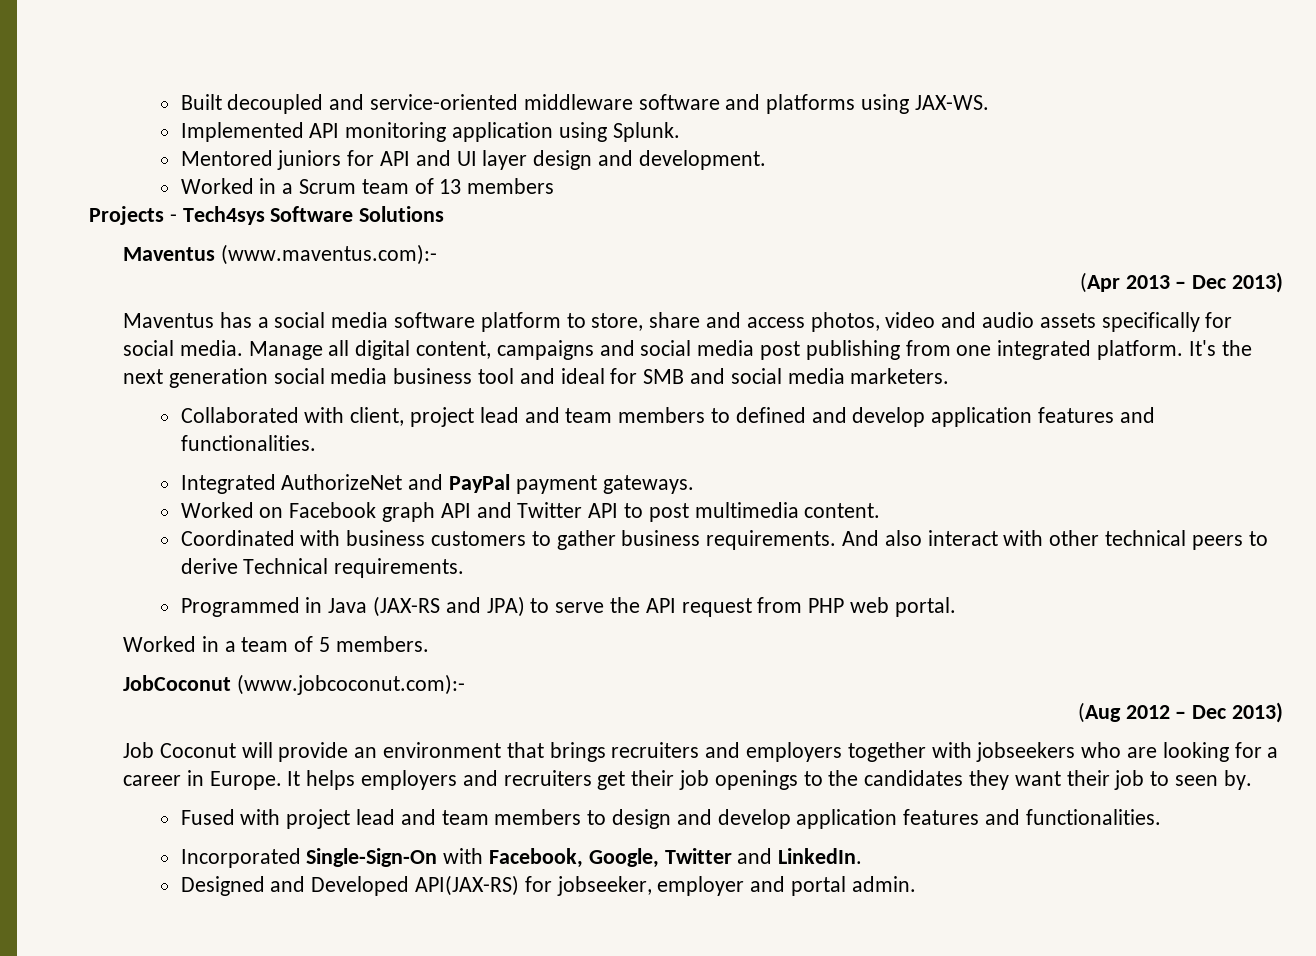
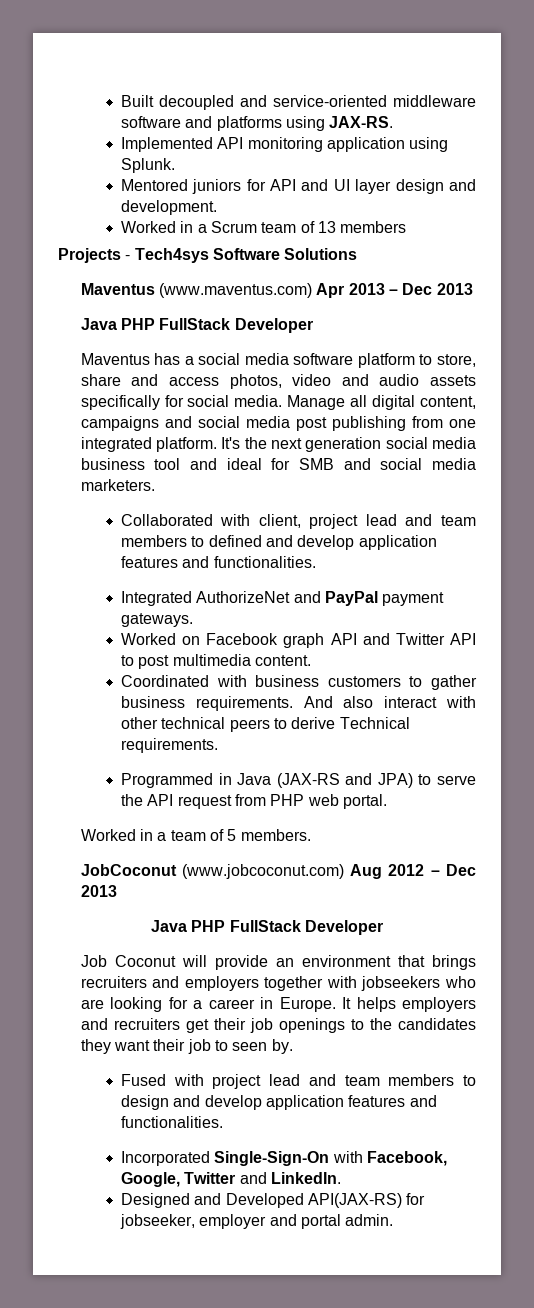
- Built decoupled and service-oriented middleware software and platforms using JAX-WS.
+ Built decoupled and service-oriented middleware software and platforms using JAX-RS.
- Maventus (www.maventus.com):-
- (Apr 2013 – Dec 2013)
+ Maventus (www.maventus.com) Apr 2013 – Dec 2013
+ Java PHP FullStack Developer
- JobCoconut (www.jobcoconut.com):-
- (Aug 2012 – Dec 2013)
+ JobCoconut (www.jobcoconut.com) Aug 2012 – Dec 2013
+ Java PHP FullStack Developer

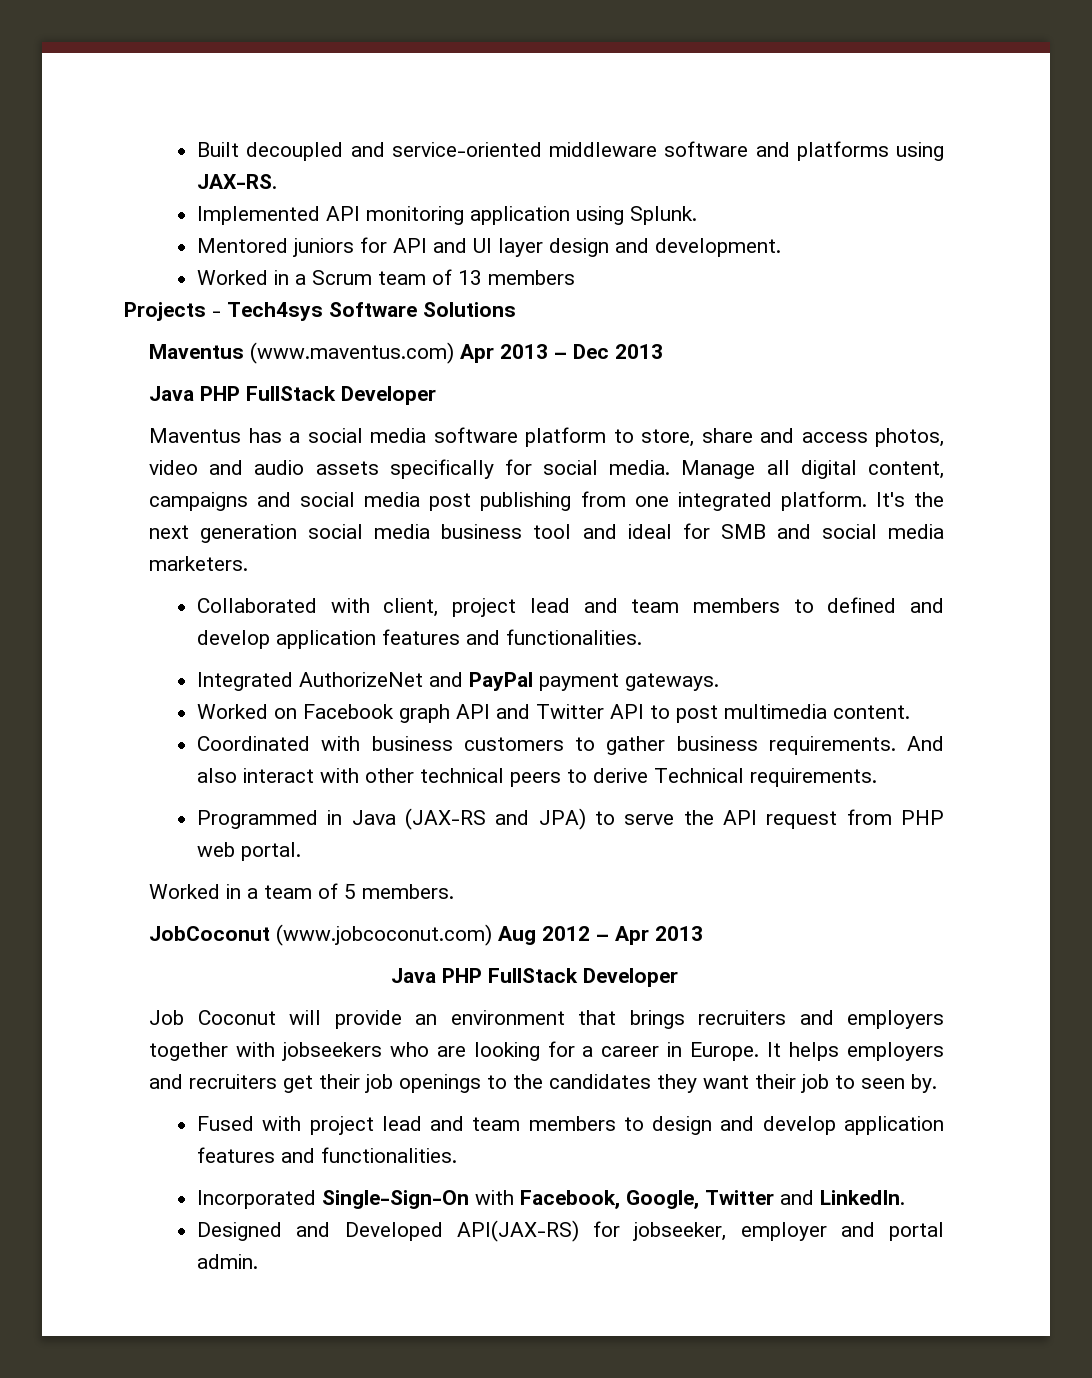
- JobCoconut (www.jobcoconut.com) Aug 2012 – Dec 2013
+ JobCoconut (www.jobcoconut.com) Aug 2012 – Apr 2013

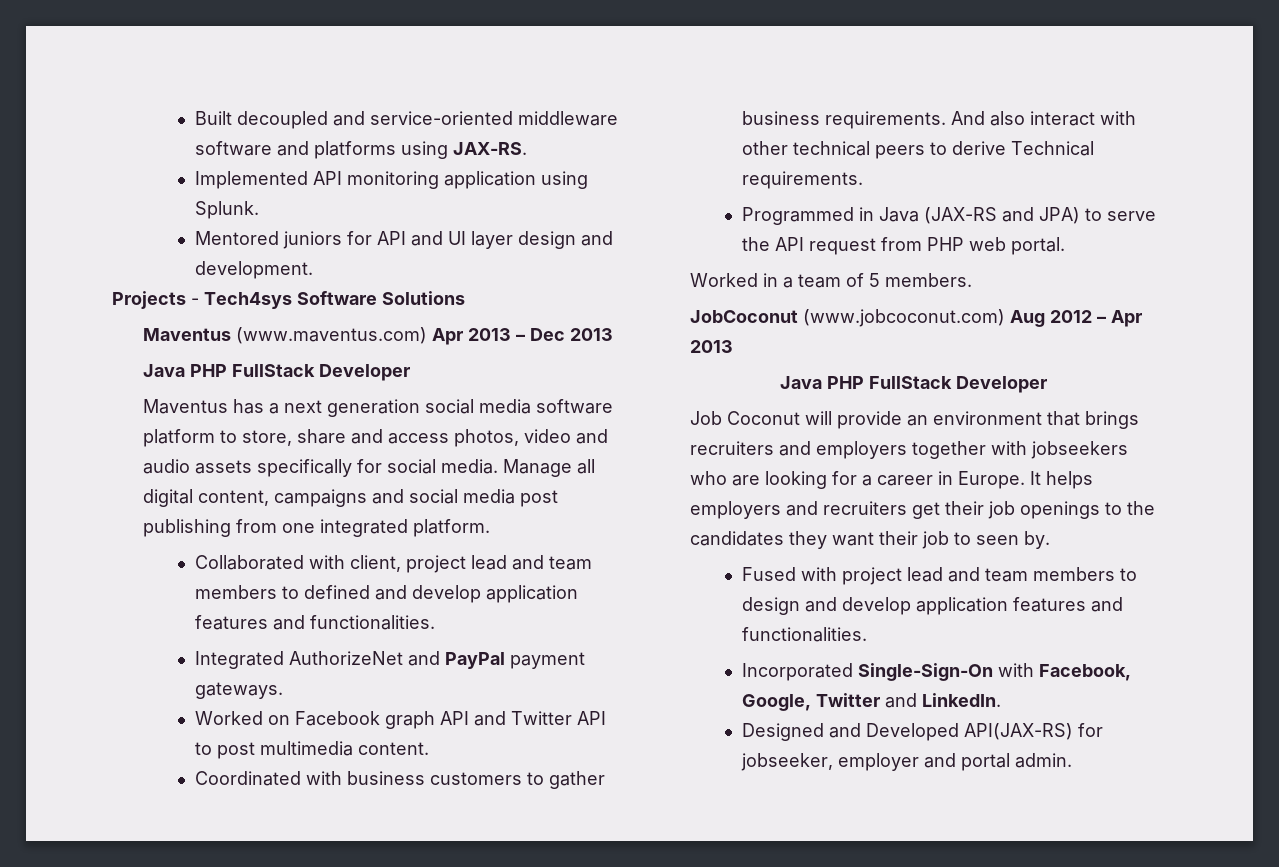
- Worked in a Scrum team of 13 members
- Maventus has a social media software platform to store, share and access photos, video and audio assets specifically for social media.
+ Maventus has a next generation social media software platform to store, share and access photos, video and audio assets specifically for social media.
- It's the next generation social media business tool and ideal for SMB and social media marketers.

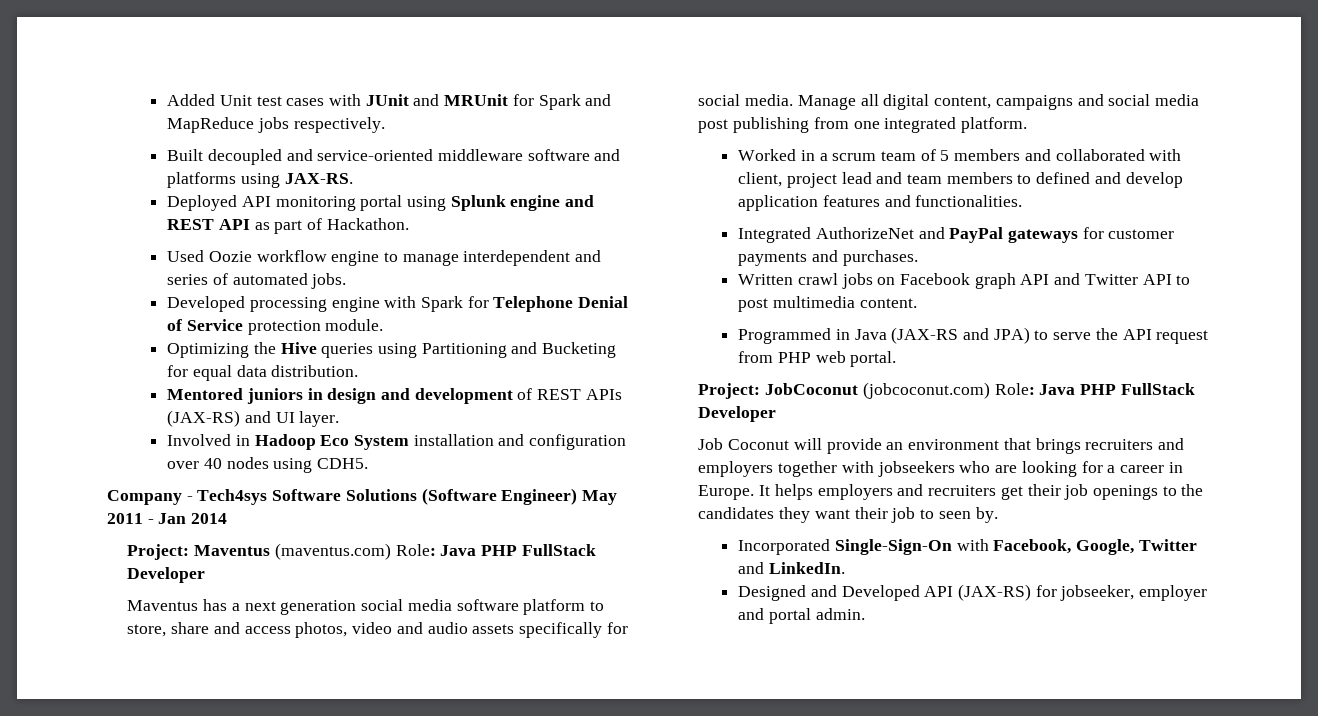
+ Added Unit test cases with JUnit and MRUnit for Spark and MapReduce jobs respectively.
- Implemented API monitoring application using Splunk.
- Mentored juniors for API and UI layer design and development.
- Projects - Tech4sys Software Solutions
- Maventus (www.maventus.com) Apr 2013 – Dec 2013
- Java PHP FullStack Developer
+ Deployed API monitoring portal using Splunk engine and REST API as part of Hackathon.
+ Used Oozie workflow engine to manage interdependent and series of automated jobs.
+ Developed processing engine with Spark for Telephone Denial of Service protection module.
+ Optimizing the Hive queries using Partitioning and Bucketing for equal data distribution.
+ Mentored juniors in design and development of REST APIs (JAX-RS) and UI layer.
+ Involved in Hadoop Eco System installation and configuration over 40 nodes using CDH5.
+ Company - Tech4sys Software Solutions (Software Engineer) May 2011 - Jan 2014
+ Project: Maventus (maventus.com) Role: Java PHP FullStack Developer
- Collaborated with client, project lead and team members to defined and develop application features and functionalities.
+ Worked in a scrum team of 5 members and collaborated with client, project lead and team members to defined and develop application features and functionalities.
- Integrated AuthorizeNet and PayPal payment gateways.
- Worked on Facebook graph API and Twitter API to post multimedia content.
+ Integrated AuthorizeNet and PayPal gateways for customer payments and purchases.
+ Written crawl jobs on Facebook graph API and Twitter API to post multimedia content.
- Coordinated with business customers to gather business requirements. And also interact with other technical peers to derive Technical requirements.
- Worked in a team of 5 members.
- JobCoconut (www.jobcoconut.com) Aug 2012 – Apr 2013
- Java PHP FullStack Developer
+ Project: JobCoconut (jobcoconut.com) Role: Java PHP FullStack Developer
- Fused with project lead and team members to design and develop application features and functionalities.
- Designed and Developed API(JAX-RS) for jobseeker, employer and portal admin.
+ Designed and Developed API (JAX-RS) for jobseeker, employer and portal admin.

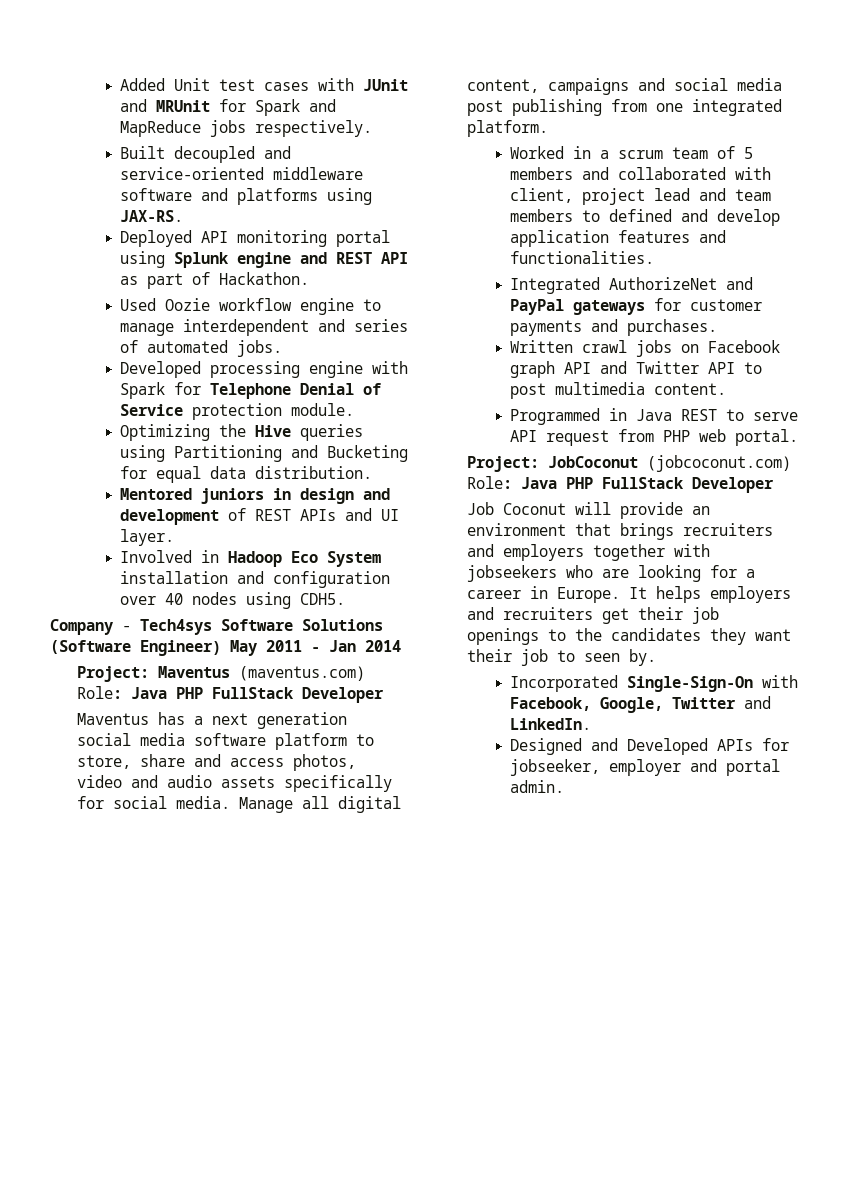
- Mentored juniors in design and development of REST APIs (JAX-RS) and UI layer.
+ Mentored juniors in design and development of REST APIs and UI layer.
- Programmed in Java (JAX-RS and JPA) to serve the API request from PHP web portal.
+ Programmed in Java REST to serve API request from PHP web portal.
- Designed and Developed API (JAX-RS) for jobseeker, employer and portal admin.
+ Designed and Developed APIs for jobseeker, employer and portal admin.

